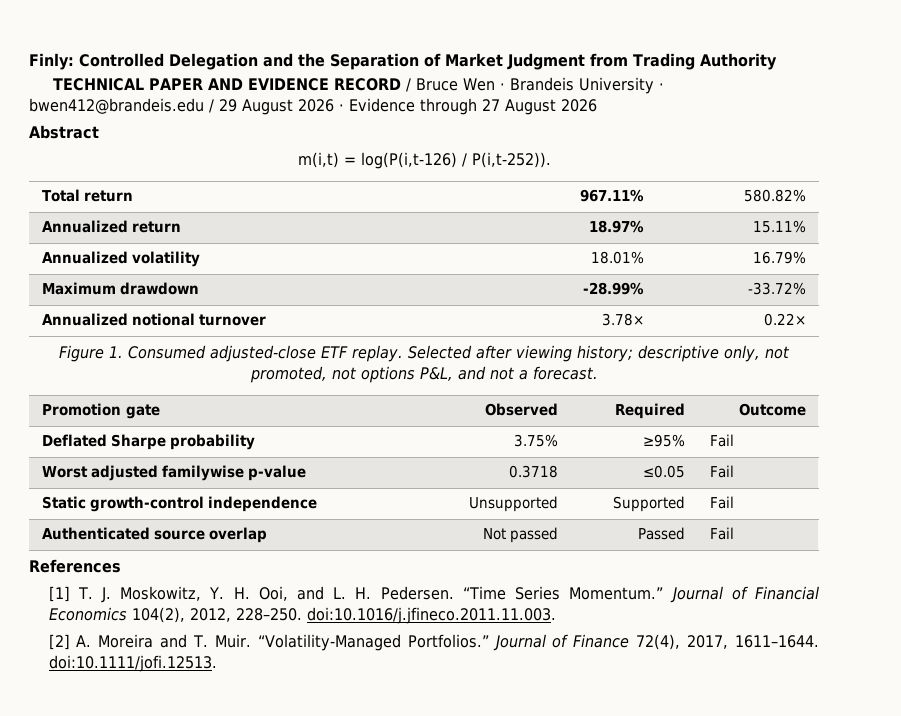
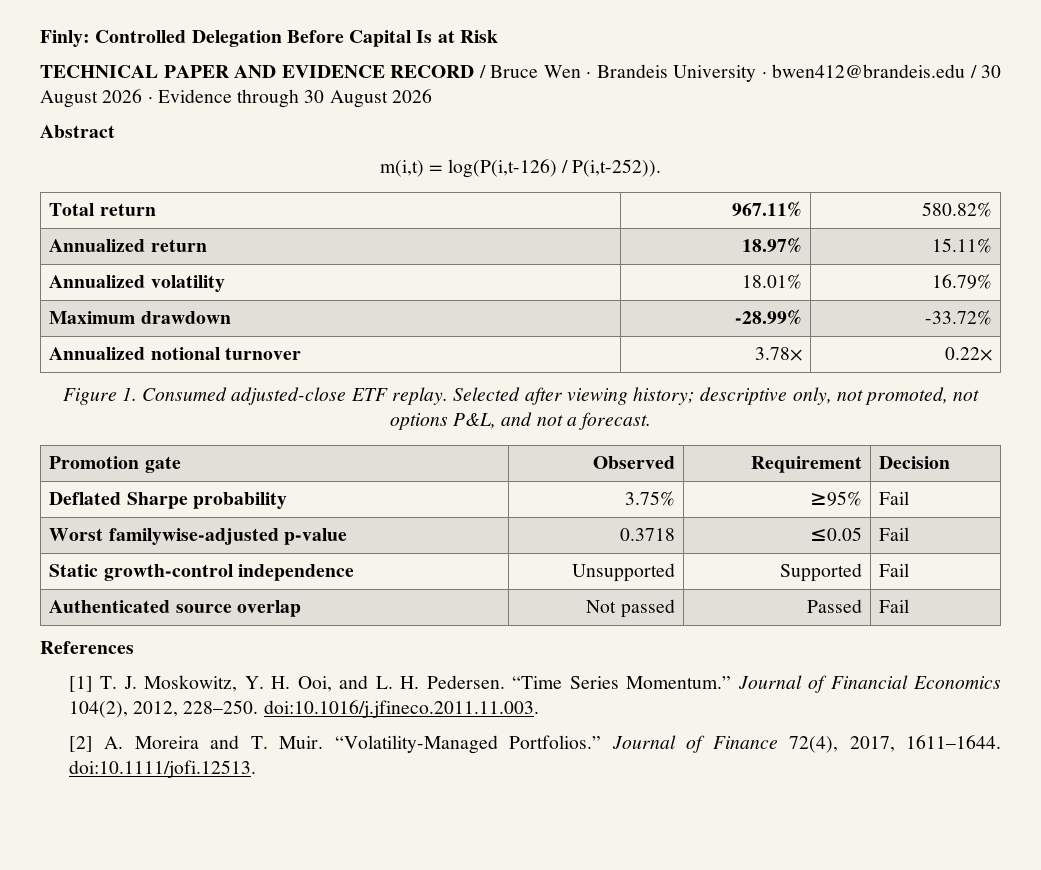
- Finly: Controlled Delegation and the Separation of Market Judgment from Trading Authority
+ Finly: Controlled Delegation Before Capital Is at Risk
- TECHNICAL PAPER AND EVIDENCE RECORD / Bruce Wen · Brandeis University · bwen412@brandeis.edu / 29 August 2026 · Evidence through 27 August 2026
+ TECHNICAL PAPER AND EVIDENCE RECORD / Bruce Wen · Brandeis University · bwen412@brandeis.edu / 30 August 2026 · Evidence through 30 August 2026
- Promotion gate | Observed | Required | Outcome
+ Promotion gate | Observed | Requirement | Decision
- Worst adjusted familywise p-value | 0.3718 | ≤0.05 | Fail
+ Worst familywise-adjusted p-value | 0.3718 | ≤0.05 | Fail

